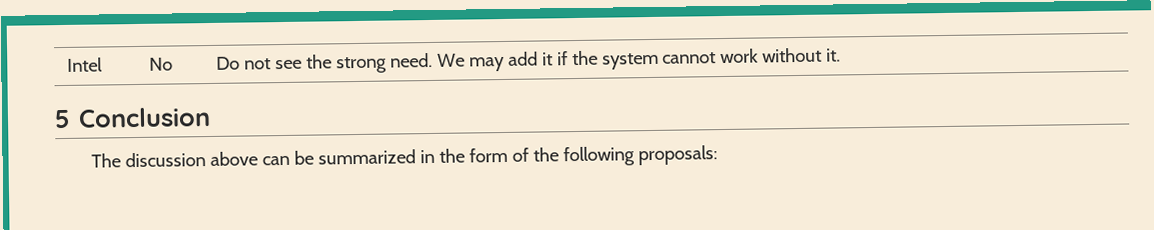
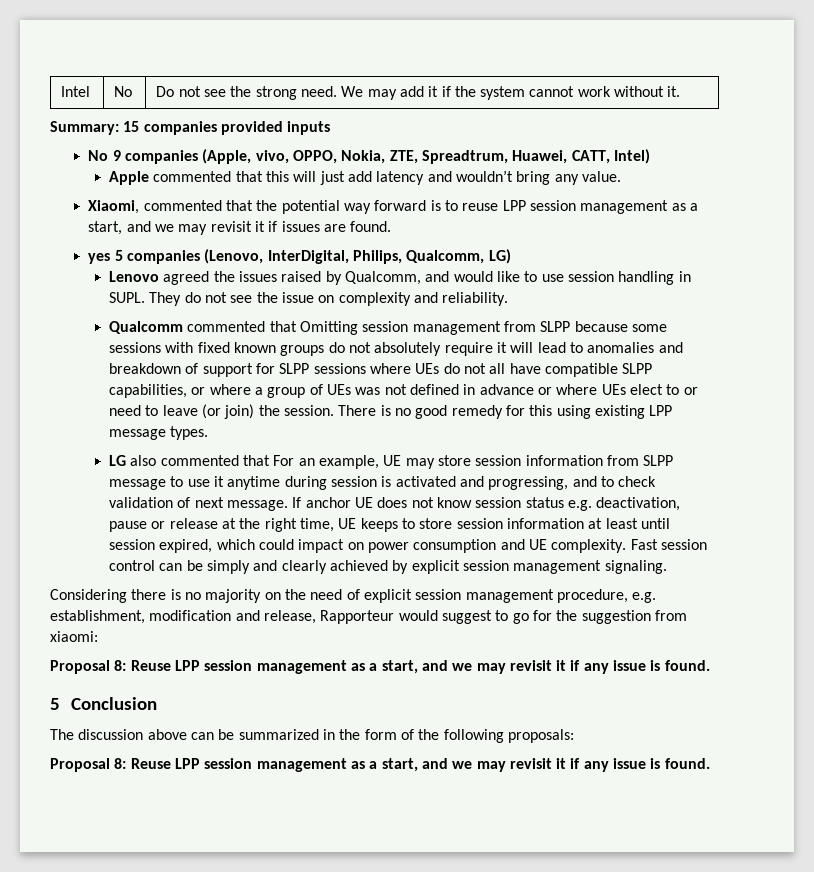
+ Summary: 15 companies provided inputs
+ No 9 companies (Apple, vivo, OPPO, Nokia, ZTE, Spreadtrum, Huawei, CATT, Intel)
+ Apple commented that this will just add latency and wouldn’t bring any value.
+ Xiaomi, commented that the potential way forward is to reuse LPP session management as a start, and we may revisit it if issues are found.
+ yes 5 companies (Lenovo, InterDigital, Philips, Qualcomm, LG)
+ Lenovo agreed the issues raised by Qualcomm, and would like to use session handling in SUPL. They do not see the issue on complexity and reliability.
+ Qualcomm commented that Omitting session management from SLPP because some sessions with fixed known groups do not absolutely require it will lead to anomalies and breakdown of support for SLPP sessions where UEs do not all have compatible SLPP capabilities, or where a group of UEs was not defined in advance or where UEs elect to or need to leave (or join) the session. There is no good remedy for this using existing LPP message types.
+ LG also commented that For an example, UE may store session information from SLPP message to use it anytime during session is activated and progressing, and to check validation of next message. If anchor UE does not know session status e.g. deactivation, pause or release at the right time, UE keeps to store session information at least until session expired, which could impact on power consumption and UE complexity. Fast session control can be simply and clearly achieved by explicit session management signaling.
+ Considering there is no majority on the need of explicit session management procedure, e.g. establishment, modification and release, Rapporteur would suggest to go for the suggestion from xiaomi:
+ Proposal 8: Reuse LPP session management as a start, and we may revisit it if any issue is found.
  The discussion above can be summarized in the form of the following proposals:
+ Proposal 8: Reuse LPP session management as a start, and we may revisit it if any issue is found.

